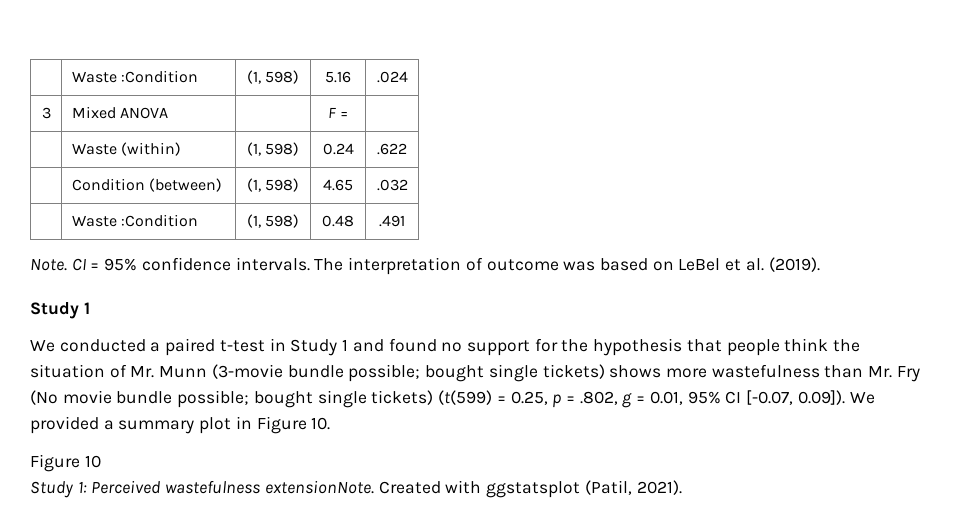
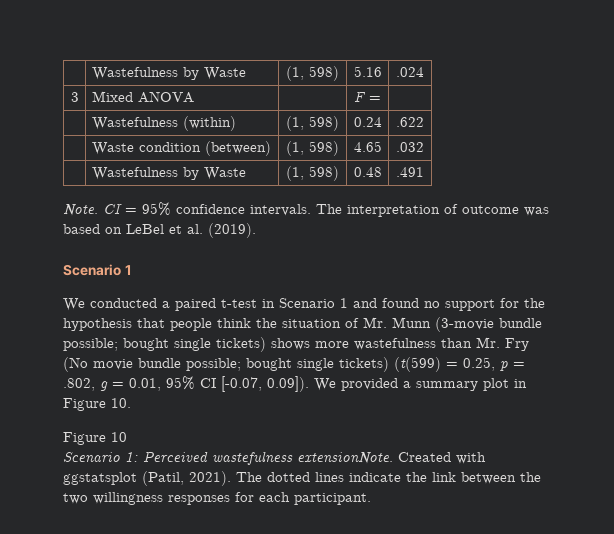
- | Waste :Condition | (1, 598) | 5.16 | .024
+ | Wastefulness by Waste | (1, 598) | 5.16 | .024
- | Waste (within) | (1, 598) | 0.24 | .622
+ | Wastefulness (within) | (1, 598) | 0.24 | .622
- | Condition (between) | (1, 598) | 4.65 | .032
+ | Waste condition (between) | (1, 598) | 4.65 | .032
- | Waste :Condition | (1, 598) | 0.48 | .491
+ | Wastefulness by Waste | (1, 598) | 0.48 | .491
  The interpretation of outcome was based on LeBel et al. (2019).
- Study 1
+ Scenario 1
- We conducted a paired t-test in Study 1 and found no support for the hypothesis that people think the situation of Mr. Munn (3-movie bundle possible;
+ We conducted a paired t-test in Scenario 1 and found no support for the hypothesis that people think the situation of Mr. Munn (3-movie bundle possible;
- Study 1: Perceived wastefulness extensionNote.
+ Scenario 1: Perceived wastefulness extensionNote.
+ The dotted lines indicate the link between the two willingness responses for each participant.

